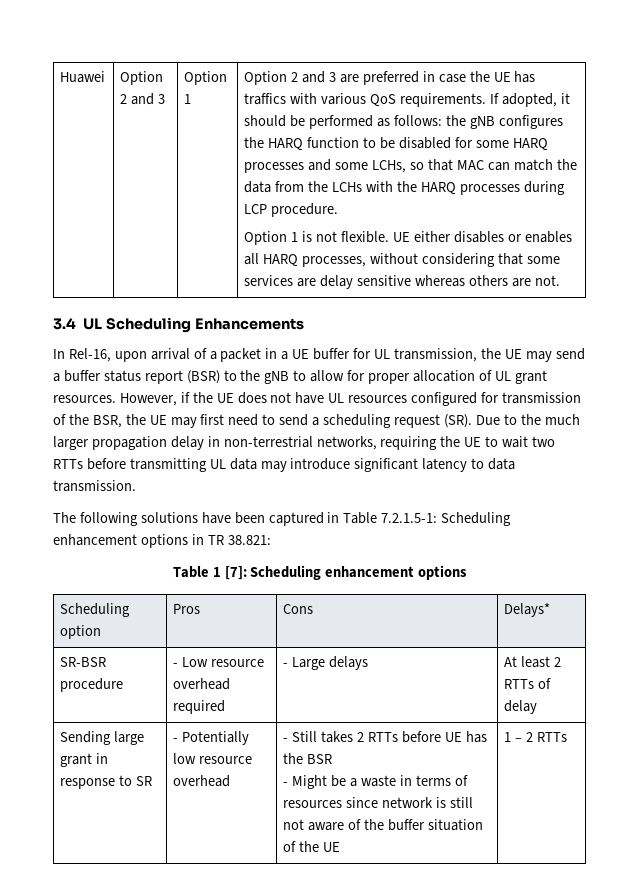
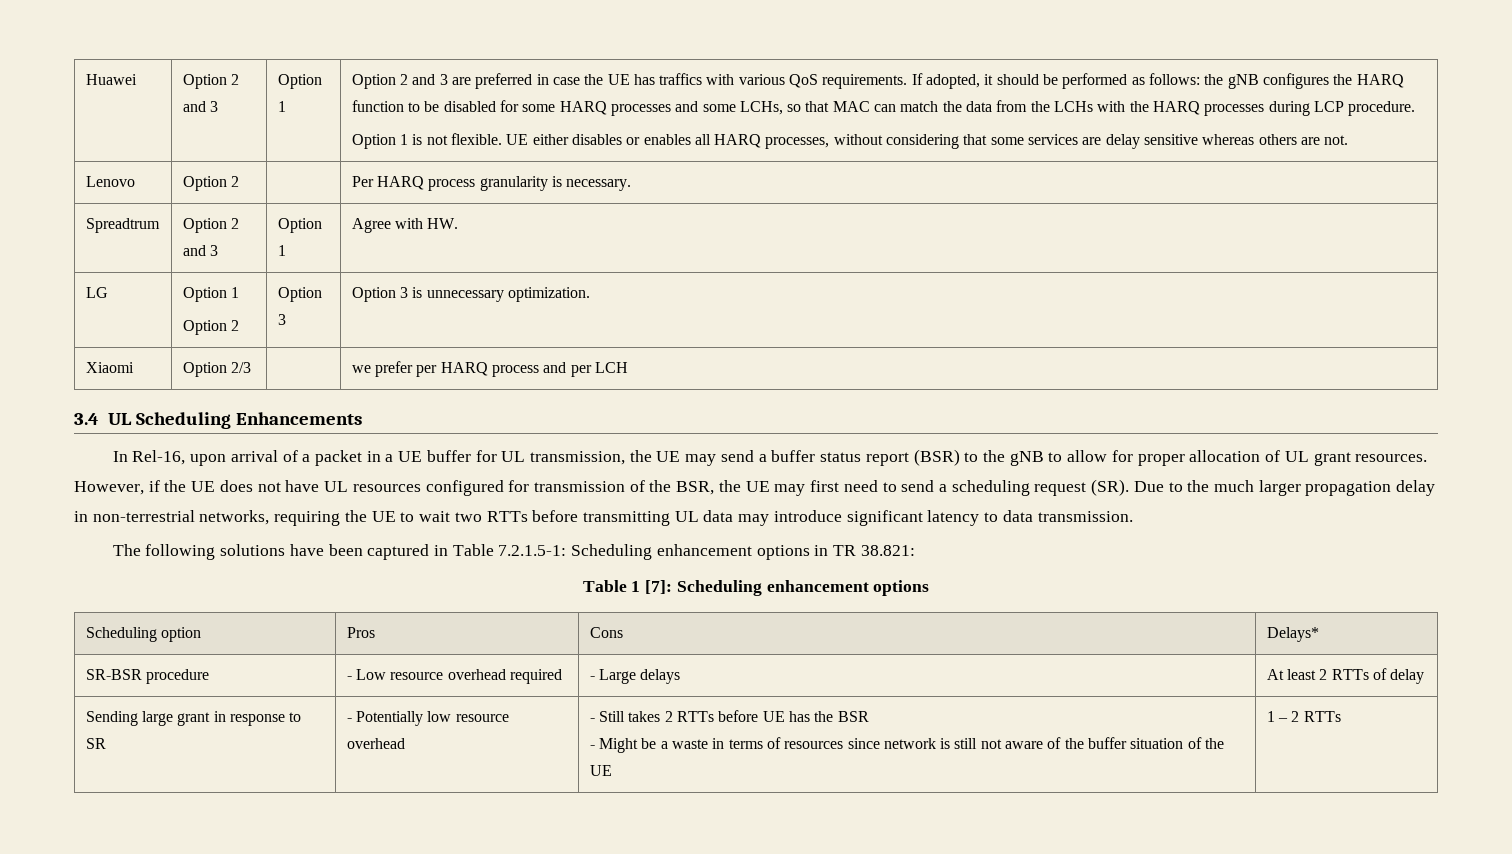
+ Lenovo | Option 2 | | Per HARQ process granularity is necessary.
+ Spreadtrum | Option 2 and 3 | Option 1 | Agree with HW.
+ LG | Option 1
+ Option 2 | Option 3 | Option 3 is unnecessary optimization.
+ Xiaomi | Option 2/3 | | we prefer per HARQ process and per LCH

